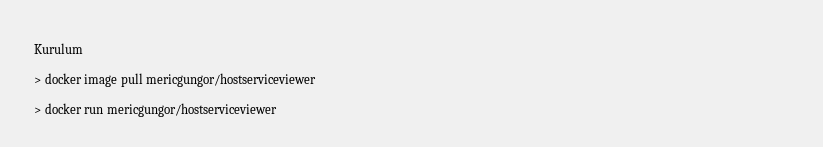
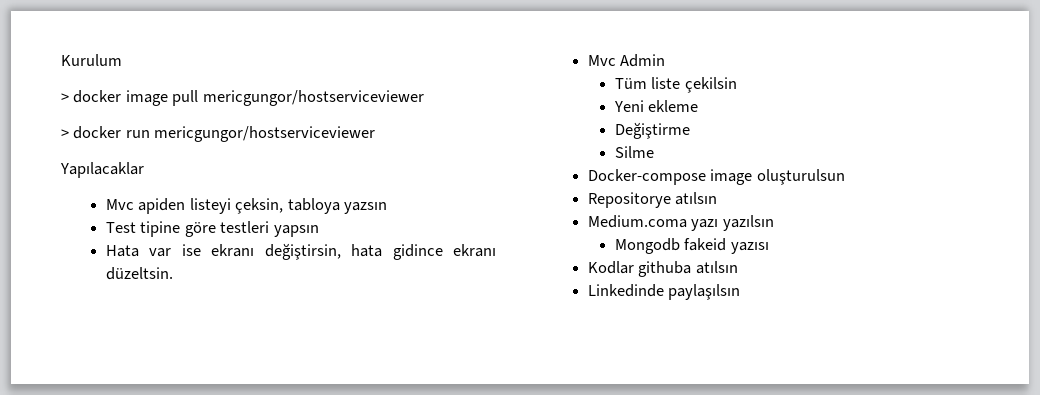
+ Yapılacaklar
+ Mvc apiden listeyi çeksin, tabloya yazsın
+ Test tipine göre testleri yapsın
+ Hata var ise ekranı değiştirsin, hata gidince ekranı düzeltsin.
+ Mvc Admin
+ Tüm liste çekilsin
+ Yeni ekleme
+ Değiştirme
+ Silme
+ Docker-compose image oluşturulsun
+ Repositorye atılsın
+ Medium.coma yazı yazılsın
+ Mongodb fakeid yazısı
+ Kodlar githuba atılsın
+ Linkedinde paylaşılsın

